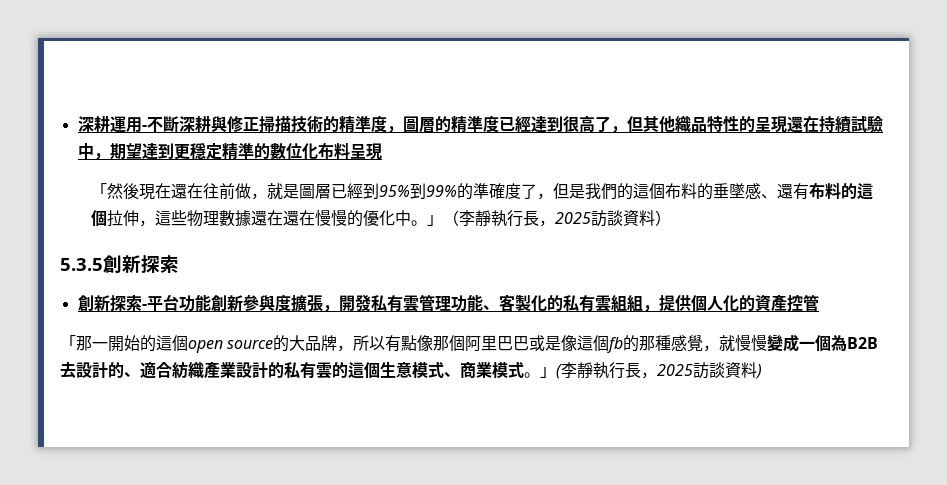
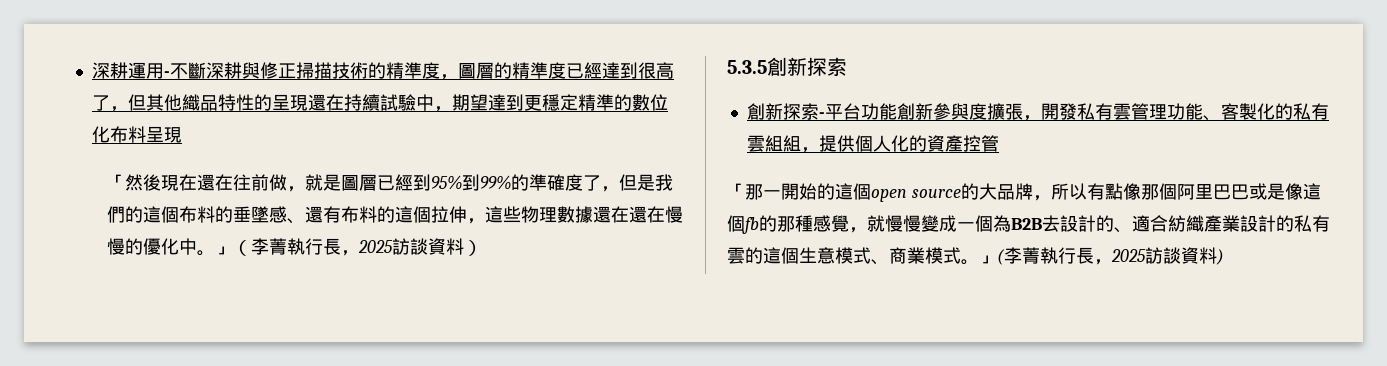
- 「然後現在還在往前做，就是圖層已經到95%到99%的準確度了，但是我們的這個布料的垂墜感、還有布料的這個拉伸，這些物理數據還在還在慢慢的優化中。」（李靜執行長，2025訪談資料）
+ 「然後現在還在往前做，就是圖層已經到95%到99%的準確度了，但是我們的這個布料的垂墜感、還有布料的這個拉伸，這些物理數據還在還在慢慢的優化中。」（李菁執行長，2025訪談資料）
- 「那一開始的這個open source的大品牌，所以有點像那個阿里巴巴或是像這個fb的那種感覺，就慢慢變成一個為B2B去設計的、適合紡織產業設計的私有雲的這個生意模式、商業模式。」(李靜執行長，2025訪談資料)
+ 「那一開始的這個open source的大品牌，所以有點像那個阿里巴巴或是像這個fb的那種感覺，就慢慢變成一個為B2B去設計的、適合紡織產業設計的私有雲的這個生意模式、商業模式。」(李菁執行長，2025訪談資料)

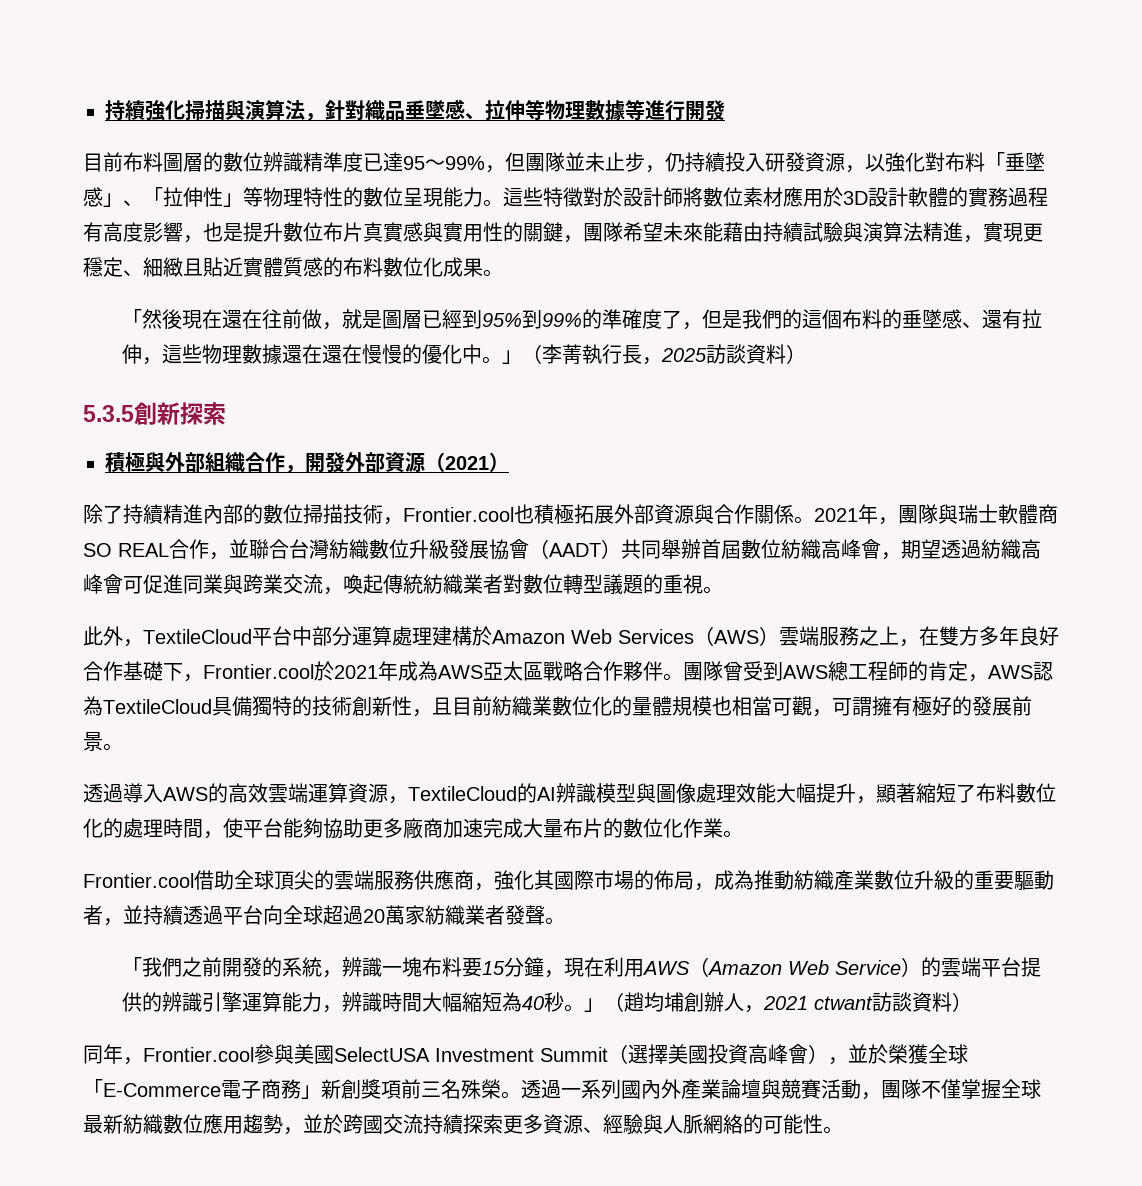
- 深耕運用-不斷深耕與修正掃描技術的精準度，圖層的精準度已經達到很高了，但其他織品特性的呈現還在持續試驗中，期望達到更穩定精準的數位化布料呈現
+ 持續強化掃描與演算法，針對織品垂墜感、拉伸等物理數據等進行開發
+ 目前布料圖層的數位辨識精準度已達95～99%，但團隊並未止步，仍持續投入研發資源，以強化對布料「垂墜感」、「拉伸性」等物理特性的數位呈現能力。這些特徵對於設計師將數位素材應用於3D設計軟體的實務過程有高度影響，也是提升數位布片真實感與實用性的關鍵，團隊希望未來能藉由持續試驗與演算法精進，實現更穩定、細緻且貼近實體質感的布料數位化成果。
- 「然後現在還在往前做，就是圖層已經到95%到99%的準確度了，但是我們的這個布料的垂墜感、還有布料的這個拉伸，這些物理數據還在還在慢慢的優化中。」（李菁執行長，2025訪談資料）
+ 「然後現在還在往前做，就是圖層已經到95%到99%的準確度了，但是我們的這個布料的垂墜感、還有拉伸，這些物理數據還在還在慢慢的優化中。」（李菁執行長，2025訪談資料）
- 創新探索-平台功能創新參與度擴張，開發私有雲管理功能、客製化的私有雲組組，提供個人化的資產控管
- 「那一開始的這個open source的大品牌，所以有點像那個阿里巴巴或是像這個fb的那種感覺，就慢慢變成一個為B2B去設計的、適合紡織產業設計的私有雲的這個生意模式、商業模式。」(李菁執行長，2025訪談資料)
+ 積極與外部組織合作，開發外部資源（2021）
+ 除了持續精進內部的數位掃描技術，Frontier.cool也積極拓展外部資源與合作關係。2021年，團隊與瑞士軟體商SO REAL合作，並聯合台灣紡織數位升級發展協會（AADT）共同舉辦首屆數位紡織高峰會，期望透過紡織高峰會可促進同業與跨業交流，喚起傳統紡織業者對數位轉型議題的重視。
+ 此外，TextileCloud平台中部分運算處理建構於Amazon Web Services（AWS）雲端服務之上，在雙方多年良好合作基礎下，Frontier.cool於2021年成為AWS亞太區戰略合作夥伴。團隊曾受到AWS總工程師的肯定，AWS認為TextileCloud具備獨特的技術創新性，且目前紡織業數位化的量體規模也相當可觀，可謂擁有極好的發展前景。
+ 透過導入AWS的高效雲端運算資源，TextileCloud的AI辨識模型與圖像處理效能大幅提升，顯著縮短了布料數位化的處理時間，使平台能夠協助更多廠商加速完成大量布片的數位化作業。
+ Frontier.cool借助全球頂尖的雲端服務供應商，強化其國際市場的佈局，成為推動紡織產業數位升級的重要驅動者，並持續透過平台向全球超過20萬家紡織業者發聲。
+ 「我們之前開發的系統，辨識一塊布料要15分鐘，現在利用AWS（Amazon Web Service）的雲端平台提供的辨識引擎運算能力，辨識時間大幅縮短為40秒。」（趙均埔創辦人，2021 ctwant訪談資料）
+ 同年，Frontier.cool參與美國SelectUSA Investment Summit（選擇美國投資高峰會），並於榮獲全球「E-Commerce電子商務」新創獎項前三名殊榮。透過一系列國內外產業論壇與競賽活動，團隊不僅掌握全球最新紡織數位應用趨勢，並於跨國交流持續探索更多資源、經驗與人脈網絡的可能性。

